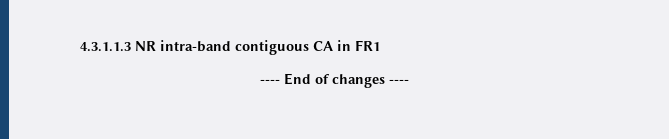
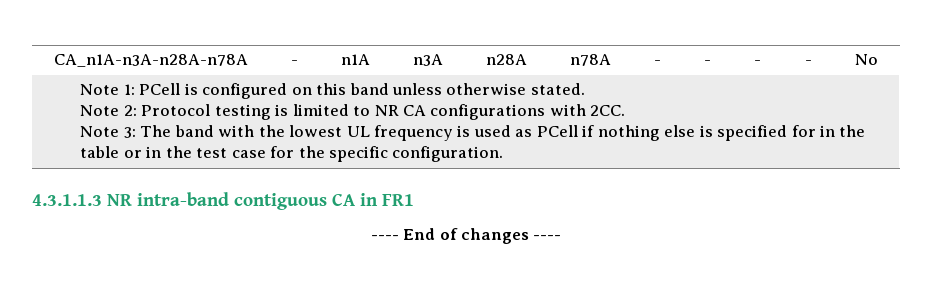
+ CA_n1A-n3A-n28A-n78A | - | n1A | n3A | n28A | n78A | - | - | - | - | No
+ Note 1: PCell is configured on this band unless otherwise stated.
+ Note 2: Protocol testing is limited to NR CA configurations with 2CC.
+ Note 3: The band with the lowest UL frequency is used as PCell if nothing else is specified for in the table or in the test case for the specific configuration.

